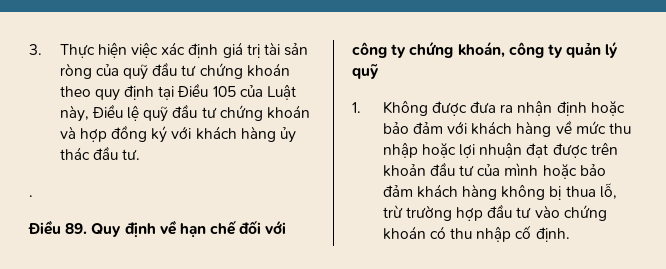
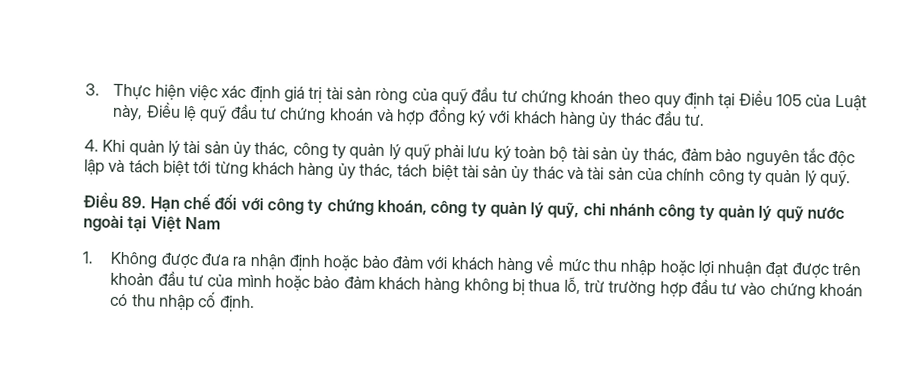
- .
- Điều 89. Quy định về hạn chế đối với công ty chứng khoán, công ty quản lý quỹ
+ 4. Khi quản lý tài sản ủy thác, công ty quản lý quỹ phải lưu ký toàn bộ tài sản ủy thác, đảm bảo nguyên tắc độc lập và tách biệt tới từng khách hàng ủy thác, tách biệt tài sản ủy thác và tài sản của chính công ty quản lý quỹ.
+ Điều 89. Hạn chế đối với công ty chứng khoán, công ty quản lý quỹ, chi nhánh công ty quản lý quỹ nước ngoài tại Việt Nam

